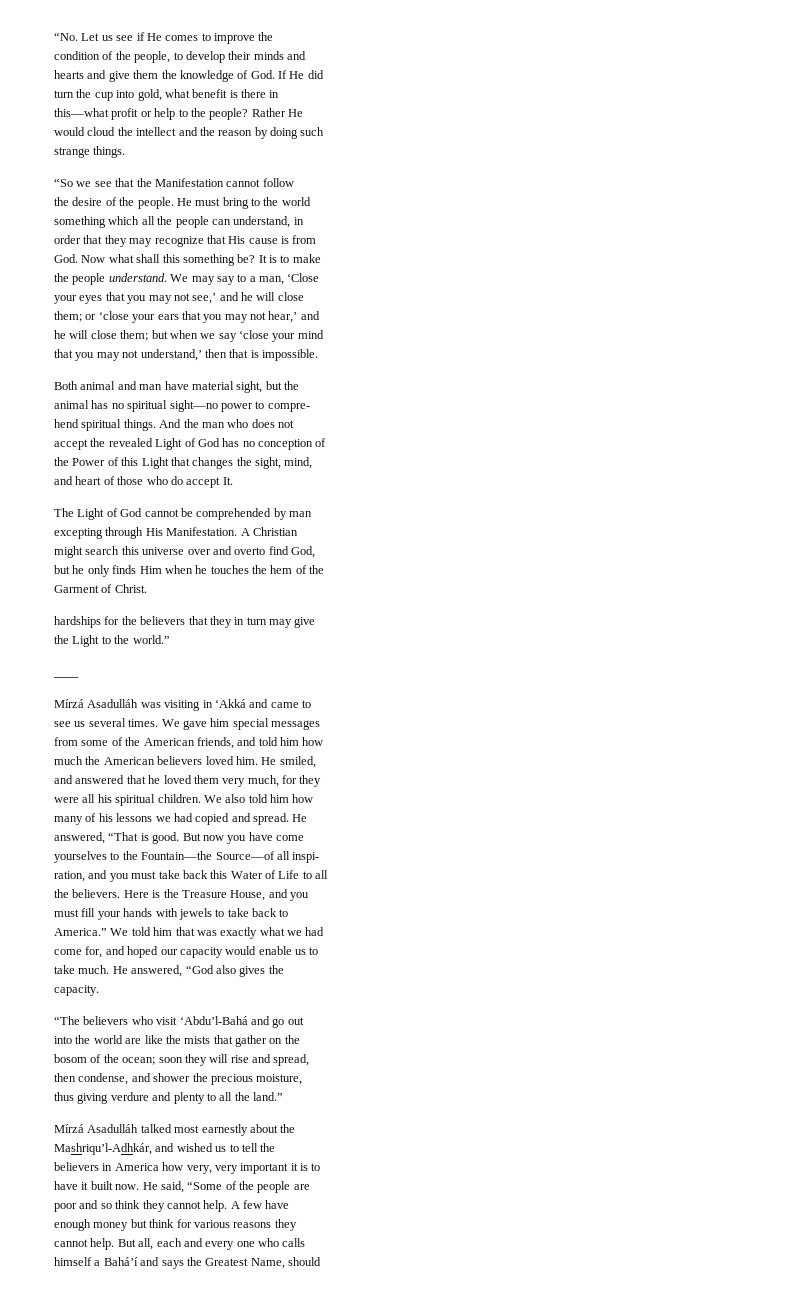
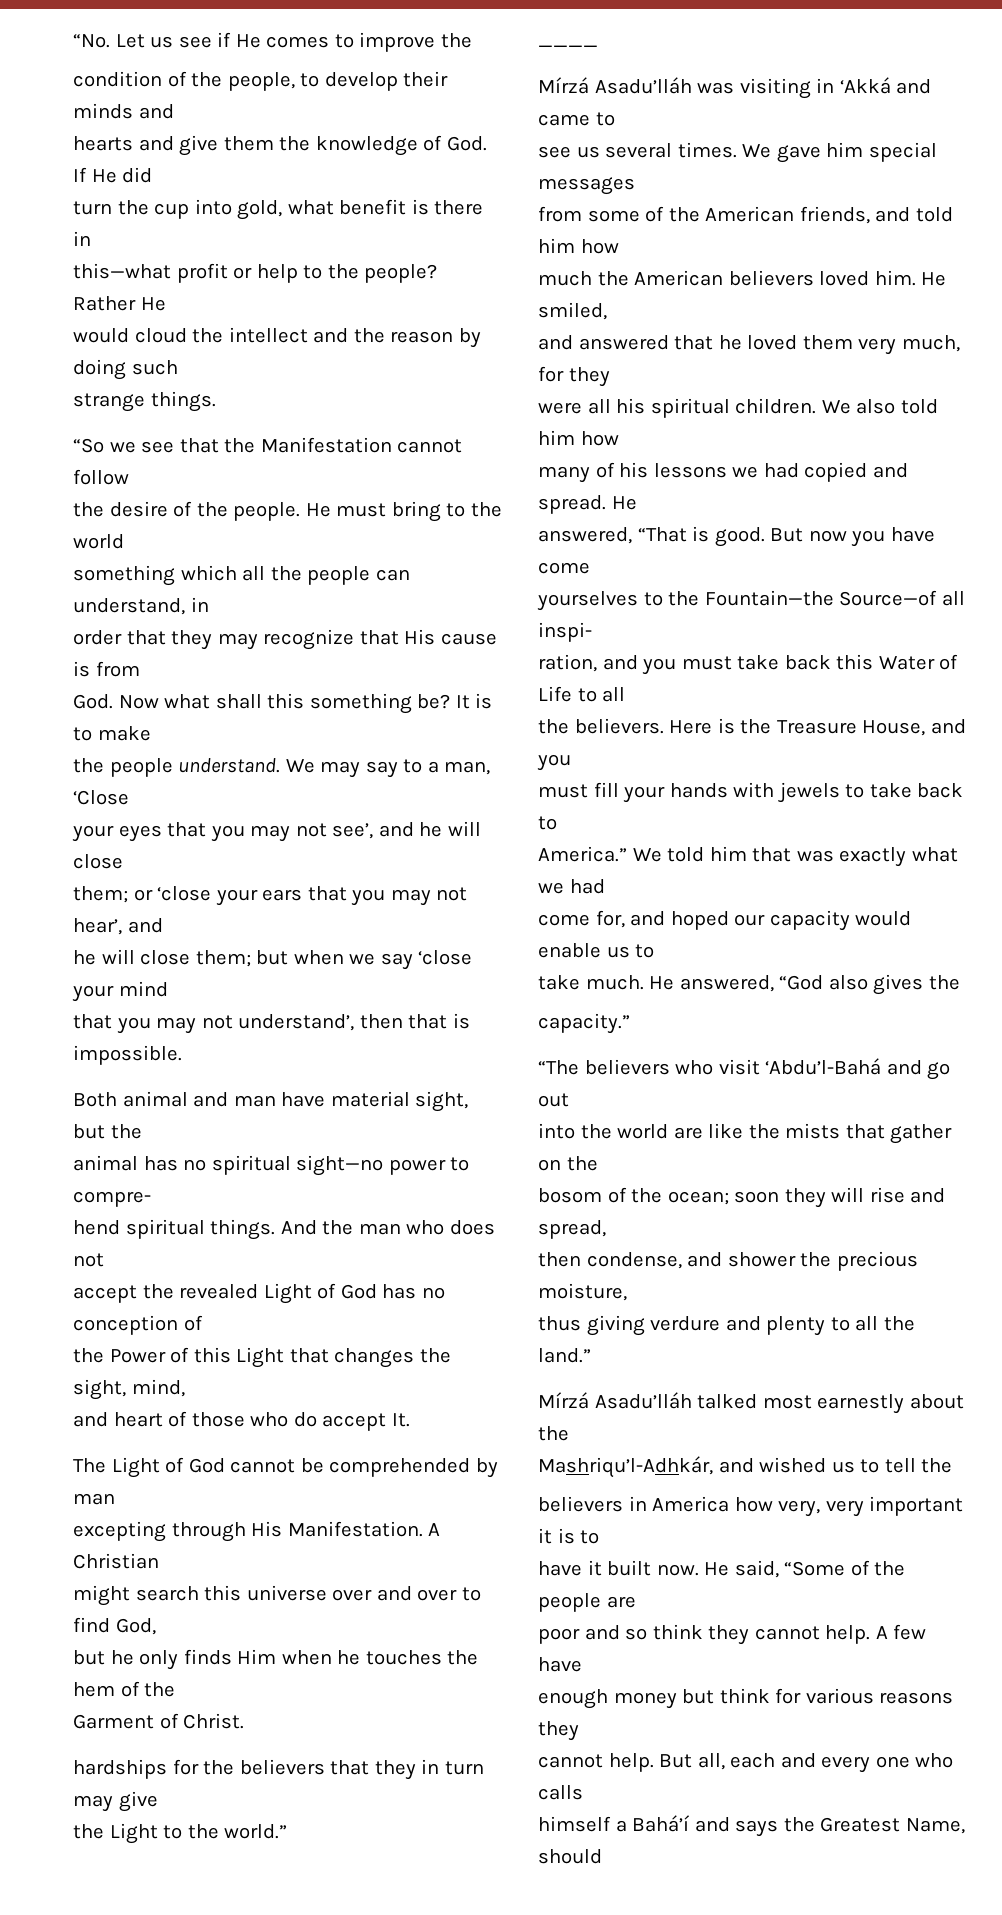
- your eyes that you may not see,’ and he will close
+ your eyes that you may not see’, and he will close
- them; or ‘close your ears that you may not hear,’ and
+ them; or ‘close your ears that you may not hear’, and
- that you may not understand,’ then that is impossible.
+ that you may not understand’, then that is impossible.
- might search this universe over and overto find God,
+ might search this universe over and over to find God,
- Mírzá Asadulláh was visiting in ‘Akká and came to
+ Mírzá Asadu’lláh was visiting in ‘Akká and came to
- capacity.
+ capacity.”
- Mírzá Asadulláh talked most earnestly about the
+ Mírzá Asadu’lláh talked most earnestly about the

